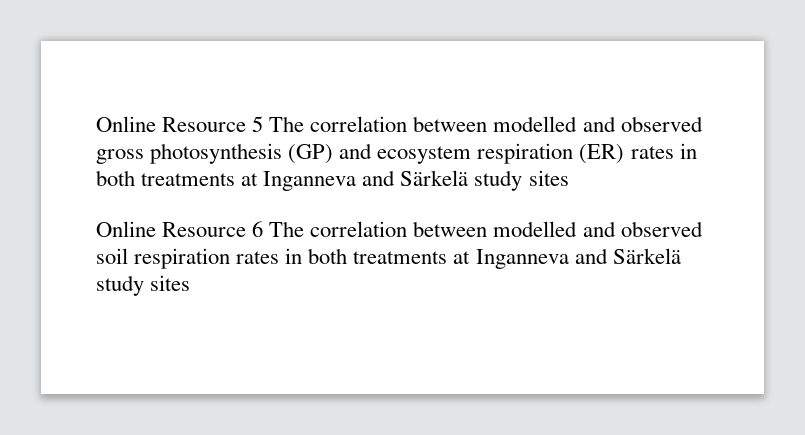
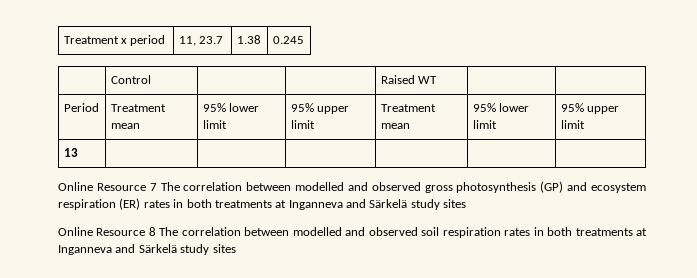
- Online Resource 5 The correlation between modelled and observed gross photosynthesis (GP) and ecosystem respiration (ER) rates in both treatments at Inganneva and Särkelä study sites
+ Treatment x period | 11, 23.7 | 1.38 | 0.245
+ | Control | | | Raised WT | |
+ Period | Treatment mean | 95% lower limit | 95% upper limit | Treatment mean | 95% lower limit | 95% upper limit
+ 13 | | | | | |
+ Online Resource 7 The correlation between modelled and observed gross photosynthesis (GP) and ecosystem respiration (ER) rates in both treatments at Inganneva and Särkelä study sites
- Online Resource 6 The correlation between modelled and observed soil respiration rates in both treatments at Inganneva and Särkelä study sites
+ Online Resource 8 The correlation between modelled and observed soil respiration rates in both treatments at Inganneva and Särkelä study sites

